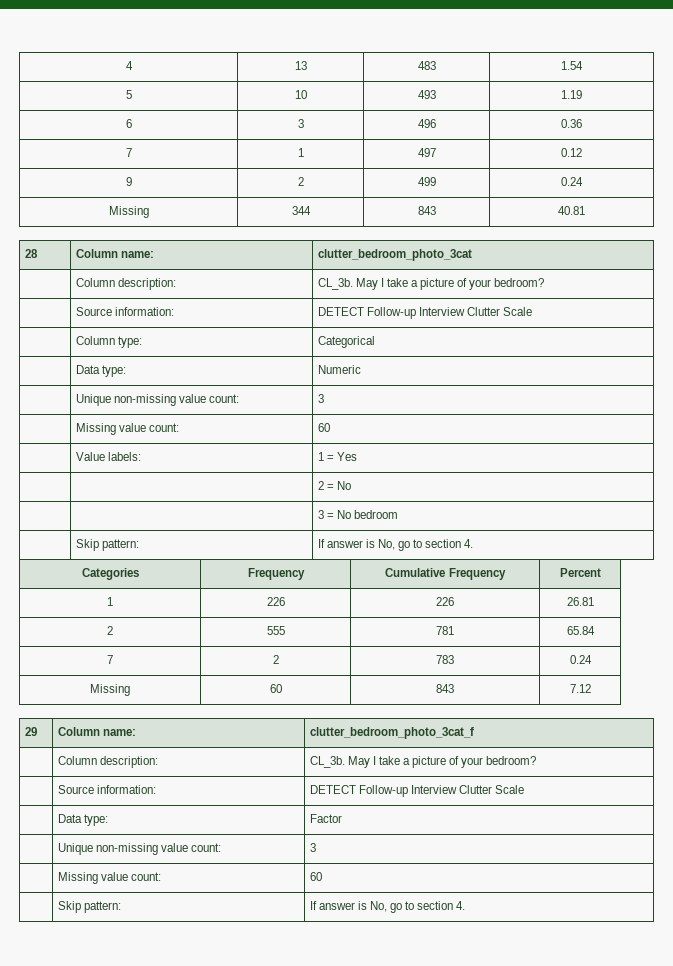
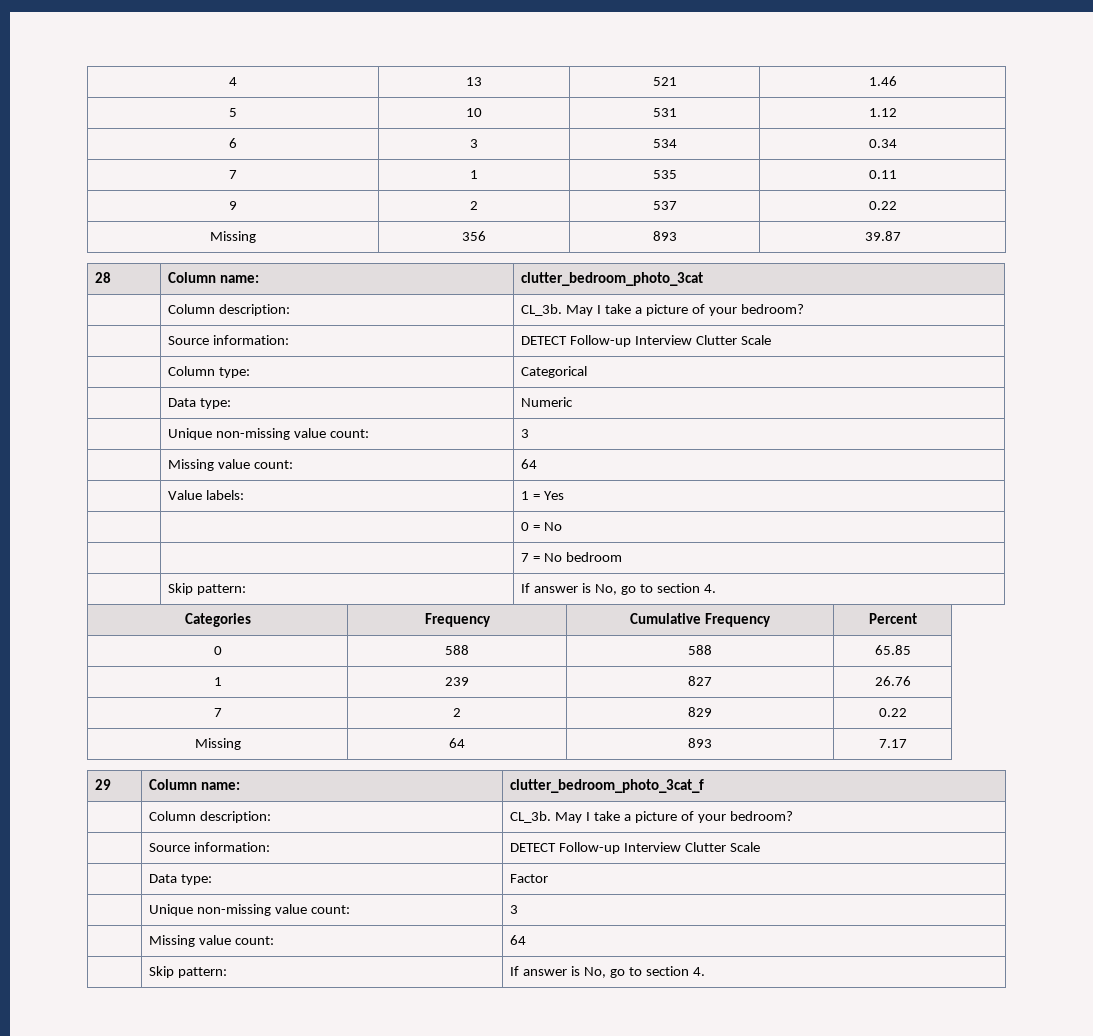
- 4 | 13 | 483 | 1.54
+ 4 | 13 | 521 | 1.46
- 5 | 10 | 493 | 1.19
+ 5 | 10 | 531 | 1.12
- 6 | 3 | 496 | 0.36
+ 6 | 3 | 534 | 0.34
- 7 | 1 | 497 | 0.12
+ 7 | 1 | 535 | 0.11
- 9 | 2 | 499 | 0.24
- Missing | 344 | 843 | 40.81
+ 9 | 2 | 537 | 0.22
+ Missing | 356 | 893 | 39.87
  | Data type: | Numeric
  | Unique non-missing value count: | 3
- | Missing value count: | 60
+ | Missing value count: | 64
- | | 2 = No
+ | | 0 = No
- | | 3 = No bedroom
+ | | 7 = No bedroom
- 1 | 226 | 226 | 26.81
- 2 | 555 | 781 | 65.84
+ 0 | 588 | 588 | 65.85
+ 1 | 239 | 827 | 26.76
- 7 | 2 | 783 | 0.24
- Missing | 60 | 843 | 7.12
+ 7 | 2 | 829 | 0.22
+ Missing | 64 | 893 | 7.17
  | Data type: | Factor
  | Unique non-missing value count: | 3
- | Missing value count: | 60
+ | Missing value count: | 64

